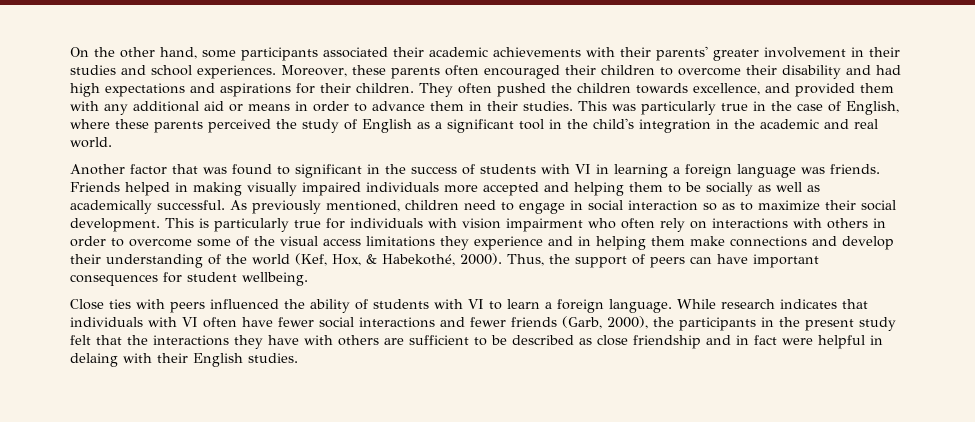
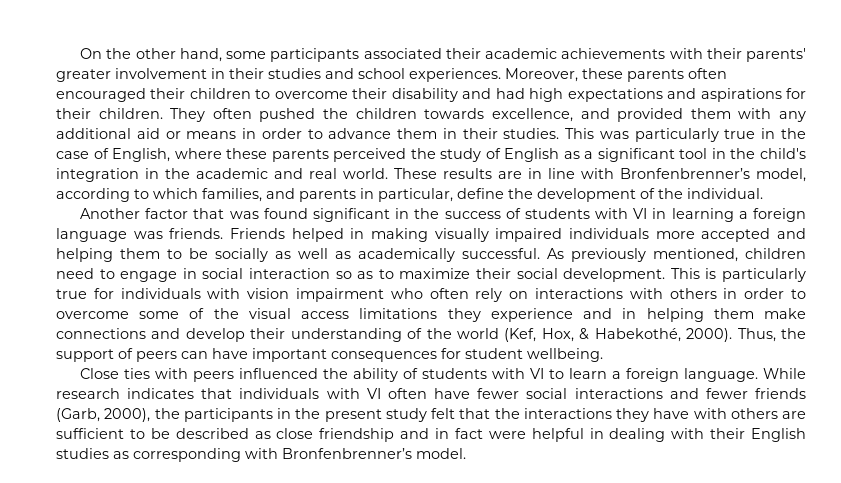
+ These results are in line with Bronfenbrenner’s model, according to which families, and parents in particular, define the development of the individual.
- Another factor that was found to significant in the success of students with VI in learning a foreign language was friends.
+ Another factor that was found significant in the success of students with VI in learning a foreign language was friends.
- While research indicates that individuals with VI often have fewer social interactions and fewer friends (Garb, 2000), the participants in the present study felt that the interactions they have with others are sufficient to be described as close friendship and in fact were helpful in delaing with their English studies.
+ While research indicates that individuals with VI often have fewer social interactions and fewer friends (Garb, 2000), the participants in the present study felt that the interactions they have with others are sufficient to be described as close friendship and in fact were helpful in dealing with their English studies as corresponding with Bronfenbrenner’s model.

